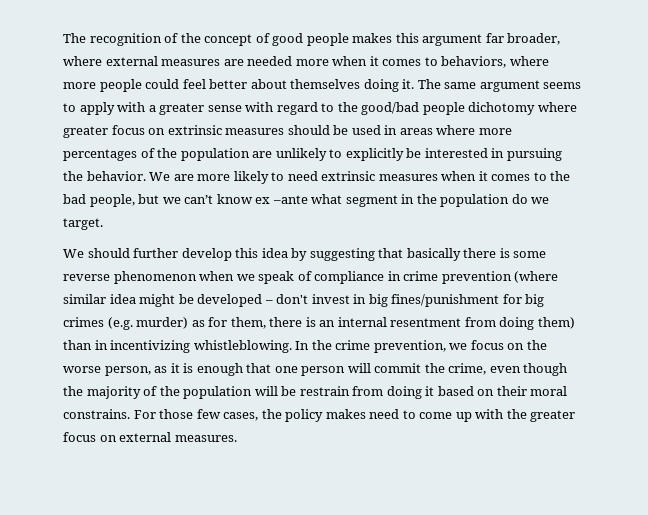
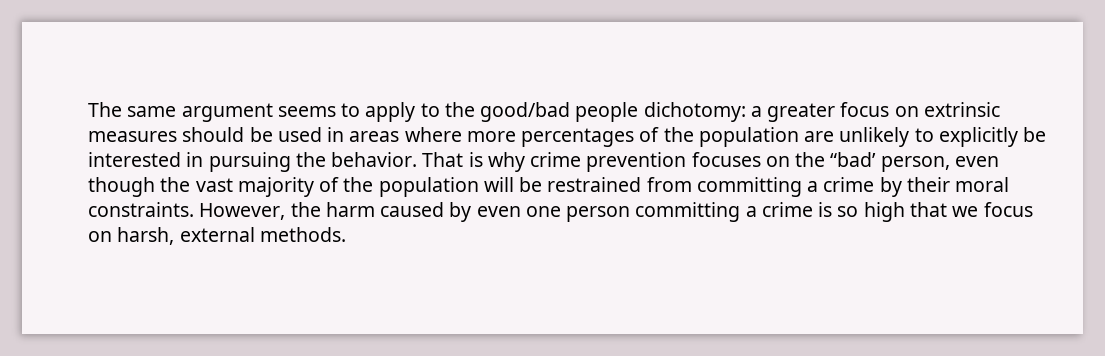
- The recognition of the concept of good people makes this argument far broader, where external measures are needed more when it comes to behaviors, where more people could feel better about themselves doing it. The same argument seems to apply with a greater sense with regard to the good/bad people dichotomy where greater focus on extrinsic measures should be used in areas where more percentages of the population are unlikely to explicitly be interested in pursuing the behavior.
+ The same argument seems to apply to the good/bad people dichotomy: a greater focus on extrinsic measures should be used in areas where more percentages of the population are unlikely to explicitly be interested in pursuing the behavior.
- We are more likely to need extrinsic measures when it comes to the bad people, but we can’t know ex –ante what segment in the population do we target.
- We should further develop this idea by suggesting that basically there is some reverse phenomenon when we speak of compliance in crime prevention (where similar idea might be developed – don't invest in big fines/punishment for big crimes (e.g. murder) as for them, there is an internal resentment from doing them) than in incentivizing whistleblowing. In the crime prevention, we focus on the worse person, as it is enough that one person will commit the crime, even though the majority of the population will be restrain from doing it based on their moral constrains. For those few cases, the policy makes need to come up with the greater focus on external measures.
+ That is why crime prevention focuses on the “bad’ person, even though the vast majority of the population will be restrained from committing a crime by their moral constraints. However, the harm caused by even one person committing a crime is so high that we focus on harsh, external methods.

